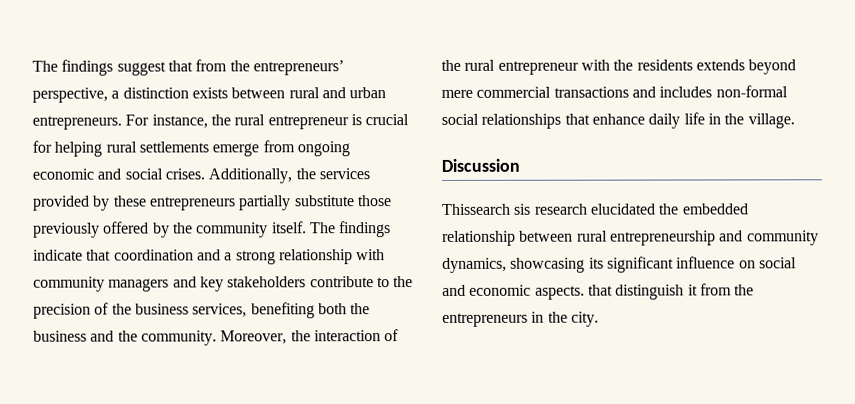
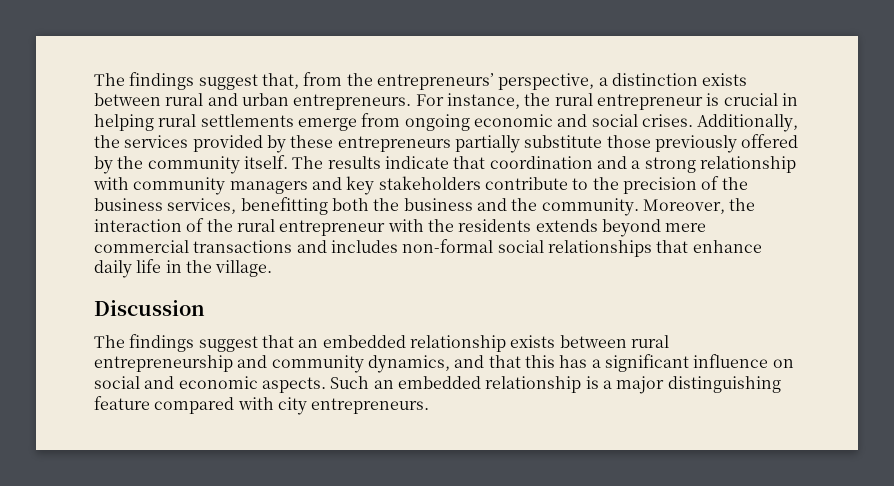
- The findings suggest that from the entrepreneurs’ perspective, a distinction exists between rural and urban entrepreneurs.
+ The findings suggest that, from the entrepreneurs’ perspective, a distinction exists between rural and urban entrepreneurs.
- For instance, the rural entrepreneur is crucial for helping rural settlements emerge from ongoing economic and social crises.
+ For instance, the rural entrepreneur is crucial in helping rural settlements emerge from ongoing economic and social crises.
- The findings indicate that coordination and a strong relationship with community managers and key stakeholders contribute to the precision of the business services, benefiting both the business and the community.
+ The results indicate that coordination and a strong relationship with community managers and key stakeholders contribute to the precision of the business services, benefitting both the business and the community.
- Thissearch sis research elucidated the embedded relationship between rural entrepreneurship and community dynamics, showcasing its significant influence on social and economic aspects. that distinguish it from the entrepreneurs in the city.
+ The findings suggest that an embedded relationship exists between rural entrepreneurship and community dynamics, and that this has a significant influence on social and economic aspects. Such an embedded relationship is a major distinguishing feature compared with city entrepreneurs.

